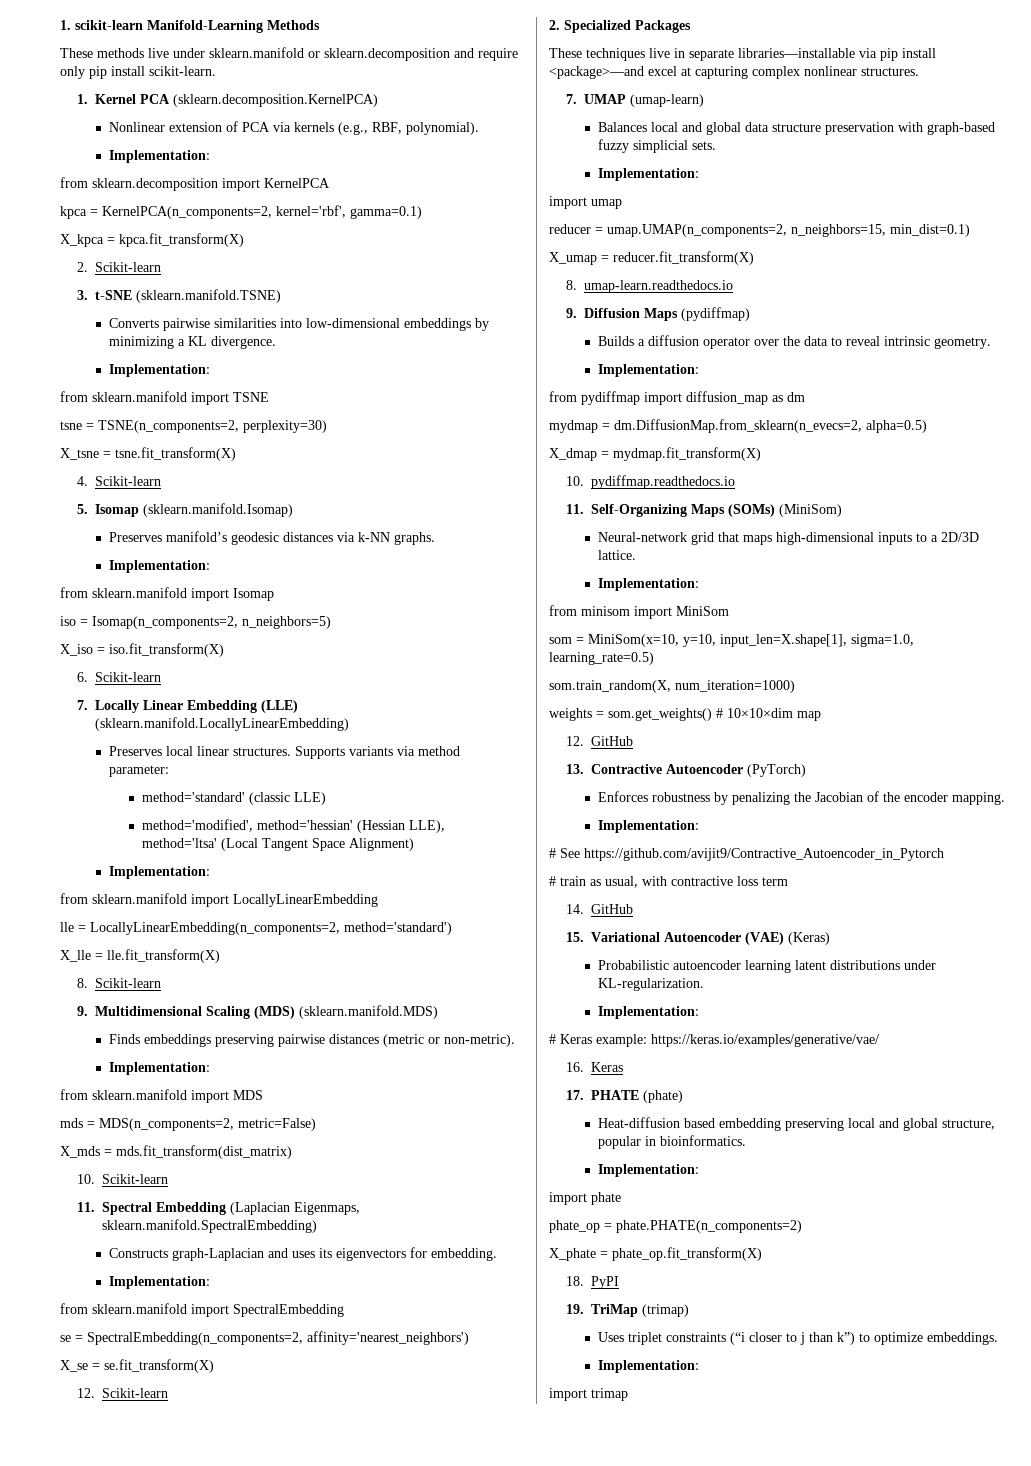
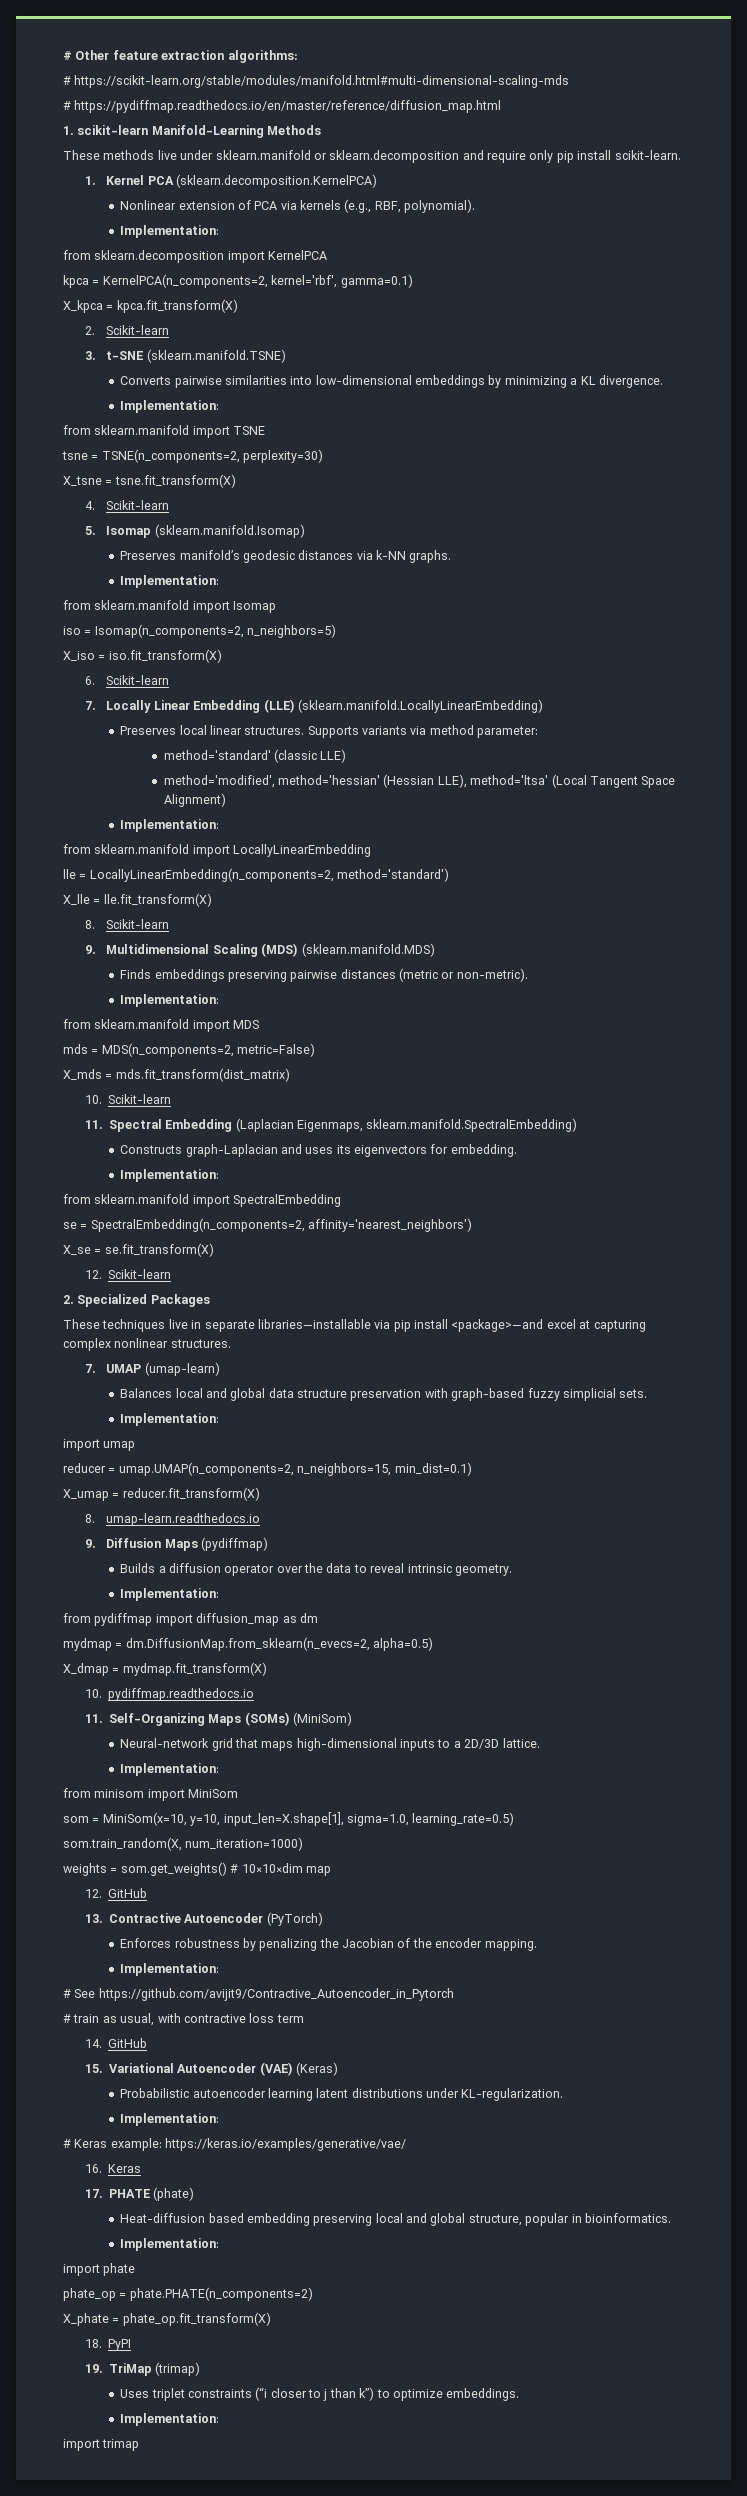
+ # Other feature extraction algorithms:
+ # https://scikit-learn.org/stable/modules/manifold.html#multi-dimensional-scaling-mds
+ # https://pydiffmap.readthedocs.io/en/master/reference/diffusion_map.html

